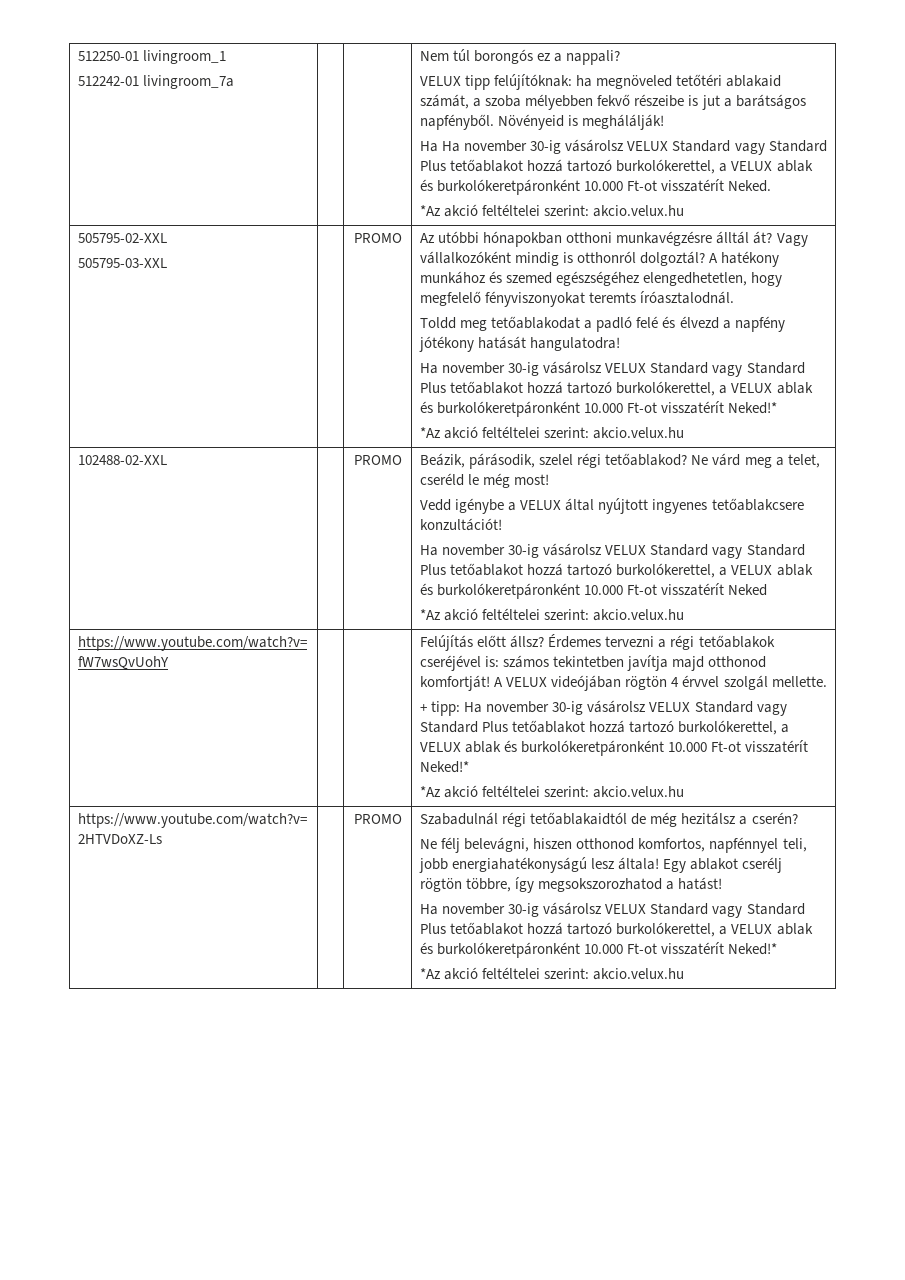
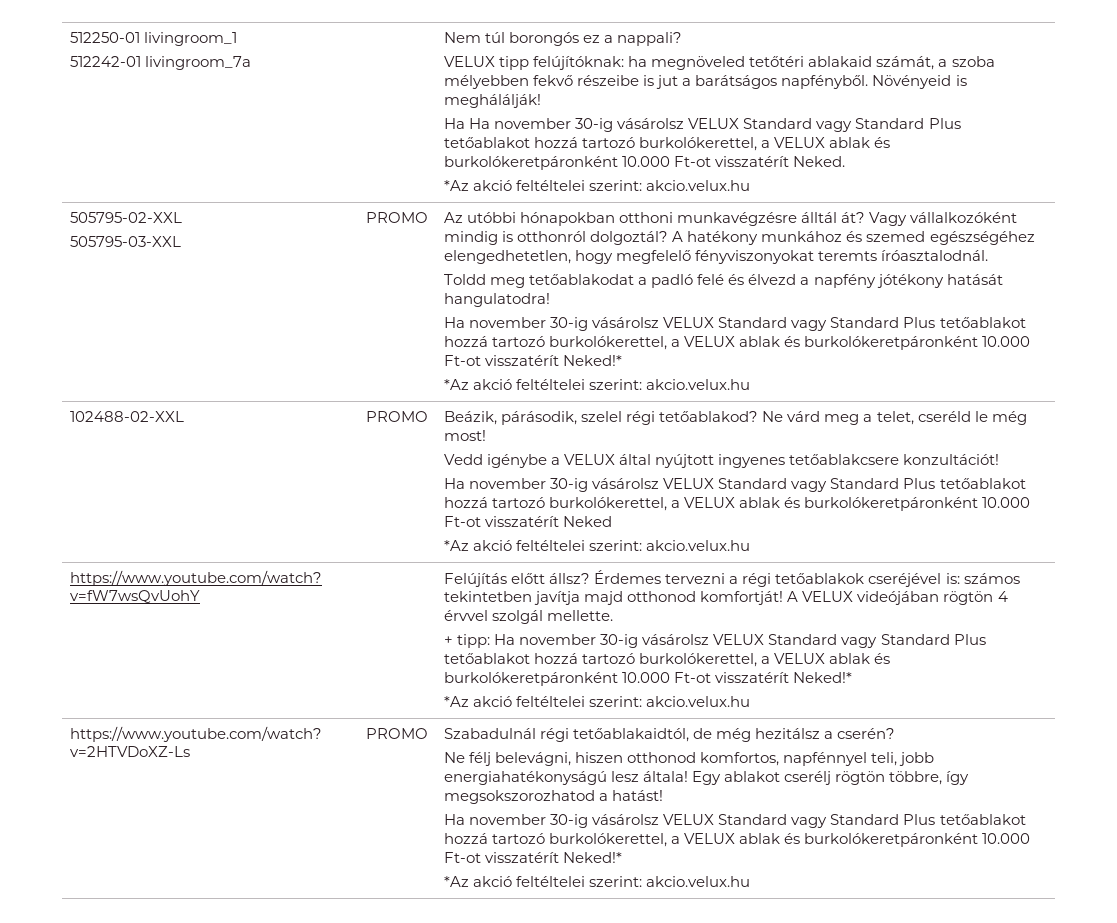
- Szabadulnál régi tetőablakaidtól de még hezitálsz a cserén?
+ Szabadulnál régi tetőablakaidtól, de még hezitálsz a cserén?

